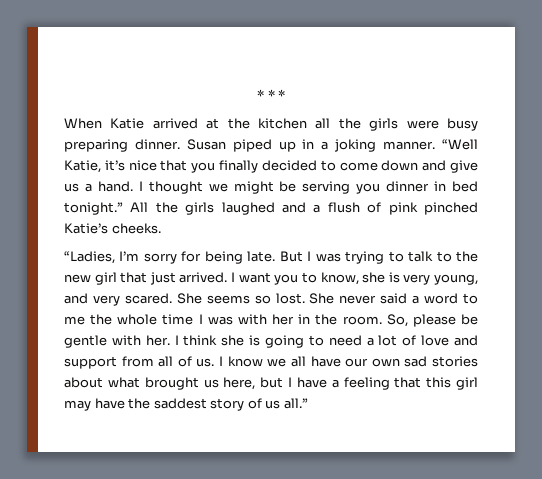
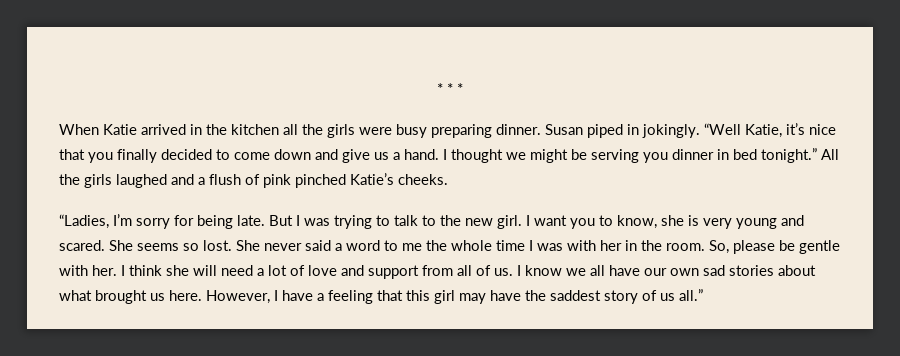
- When Katie arrived at the kitchen all the girls were busy preparing dinner.
+ When Katie arrived in the kitchen all the girls were busy preparing dinner.
- Susan piped up in a joking manner.
+ Susan piped in jokingly.
- But I was trying to talk to the new girl that just arrived.
+ But I was trying to talk to the new girl.
- I want you to know, she is very young, and very scared.
+ I want you to know, she is very young and scared.
- I think she is going to need a lot of love and support from all of us.
+ I think she will need a lot of love and support from all of us.
- I know we all have our own sad stories about what brought us here, but I have a feeling that this girl may have the saddest story of us all.”
+ I know we all have our own sad stories about what brought us here. However, I have a feeling that this girl may have the saddest story of us all.”

